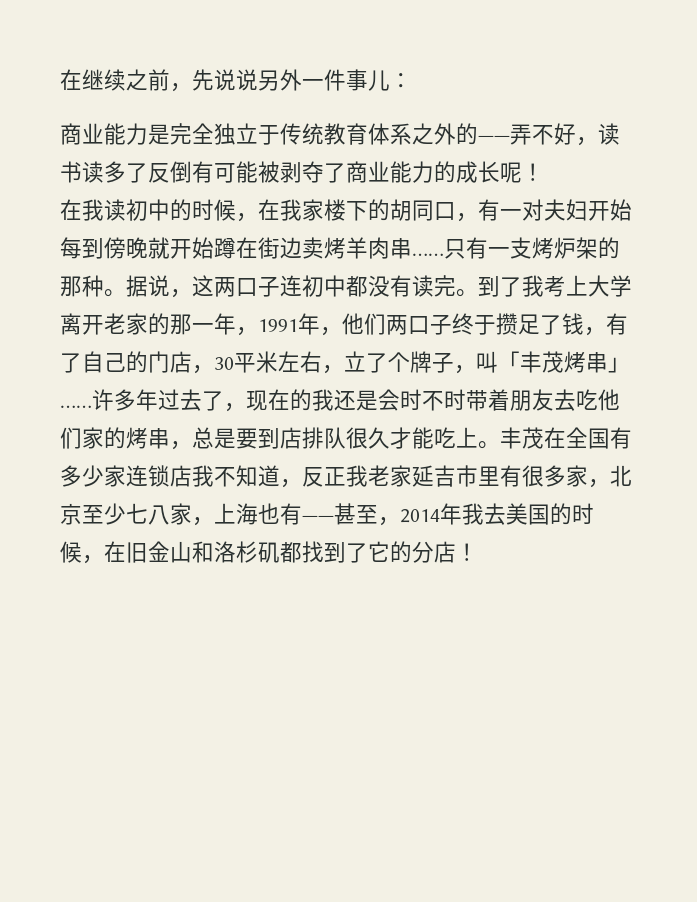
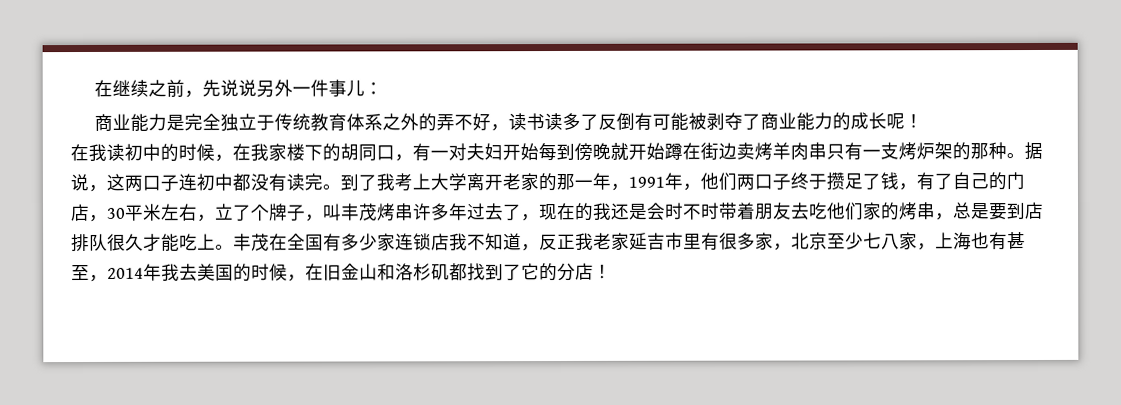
- 商业能力是完全独立于传统教育体系之外的——弄不好，读书读多了反倒有可能被剥夺了商业能力的成长呢！
+ 商业能力是完全独立于传统教育体系之外的弄不好，读书读多了反倒有可能被剥夺了商业能力的成长呢！
- 在我读初中的时候，在我家楼下的胡同口，有一对夫妇开始每到傍晚就开始蹲在街边卖烤羊肉串……只有一支烤炉架的那种。
+ 在我读初中的时候，在我家楼下的胡同口，有一对夫妇开始每到傍晚就开始蹲在街边卖烤羊肉串只有一支烤炉架的那种。
- 到了我考上大学离开老家的那一年，1991年，他们两口子终于攒足了钱，有了自己的门店，30平米左右，立了个牌子，叫「丰茂烤串」……许多年过去了，现在的我还是会时不时带着朋友去吃他们家的烤串，总是要到店排队很久才能吃上。
+ 到了我考上大学离开老家的那一年，1991年，他们两口子终于攒足了钱，有了自己的门店，30平米左右，立了个牌子，叫丰茂烤串许多年过去了，现在的我还是会时不时带着朋友去吃他们家的烤串，总是要到店排队很久才能吃上。
- 丰茂在全国有多少家连锁店我不知道，反正我老家延吉市里有很多家，北京至少七八家，上海也有——甚至，2014年我去美国的时候，在旧金山和洛杉矶都找到了它的分店！
+ 丰茂在全国有多少家连锁店我不知道，反正我老家延吉市里有很多家，北京至少七八家，上海也有甚至，2014年我去美国的时候，在旧金山和洛杉矶都找到了它的分店！

